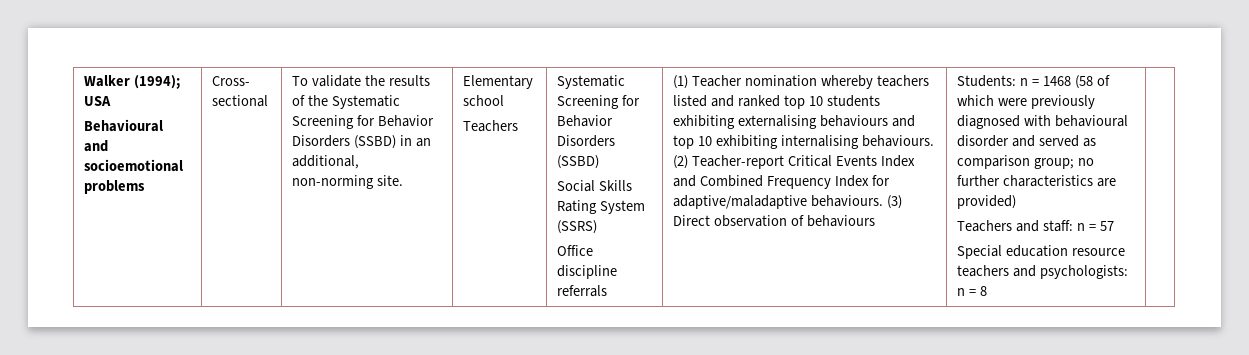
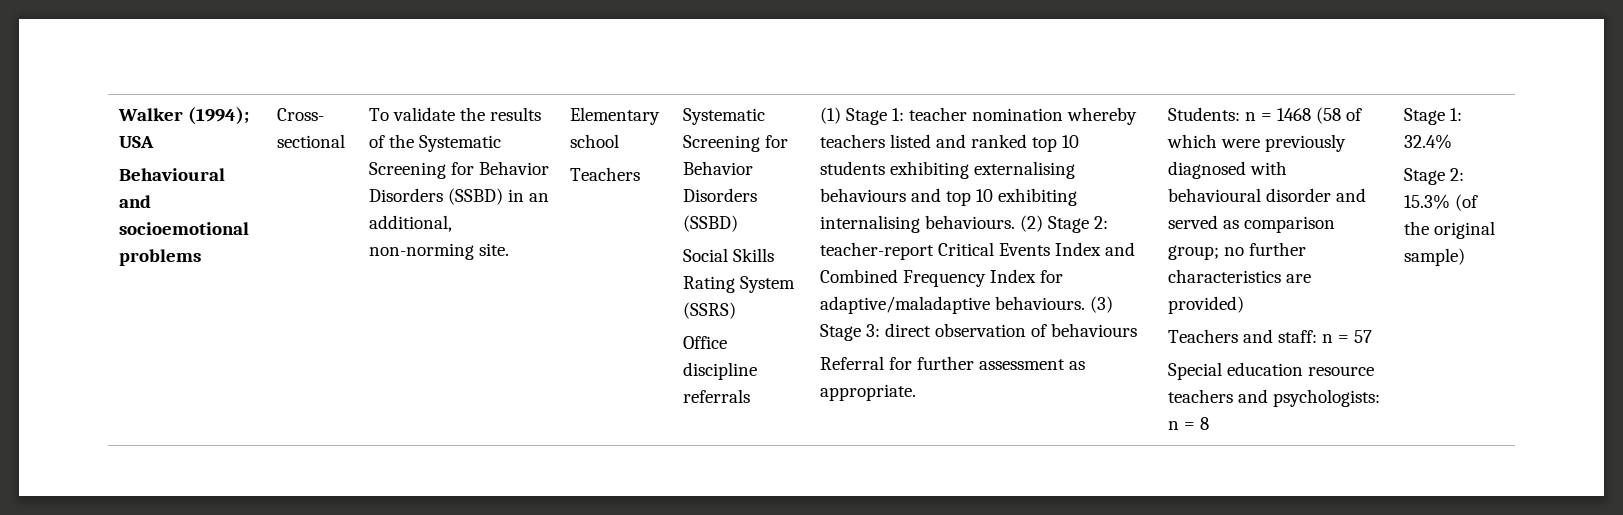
- (1) Teacher nomination whereby teachers listed and ranked top 10 students exhibiting externalising behaviours and top 10 exhibiting internalising behaviours.
+ (1) Stage 1: teacher nomination whereby teachers listed and ranked top 10 students exhibiting externalising behaviours and top 10 exhibiting internalising behaviours.
- (2) Teacher-report Critical Events Index and Combined Frequency Index for adaptive/maladaptive behaviours.
+ (2) Stage 2: teacher-report Critical Events Index and Combined Frequency Index for adaptive/maladaptive behaviours.
- (3) Direct observation of behaviours
+ (3) Stage 3: direct observation of behaviours
+ Referral for further assessment as appropriate.
+ Stage 1: 32.4%
+ Stage 2: 15.3% (of the original sample)

